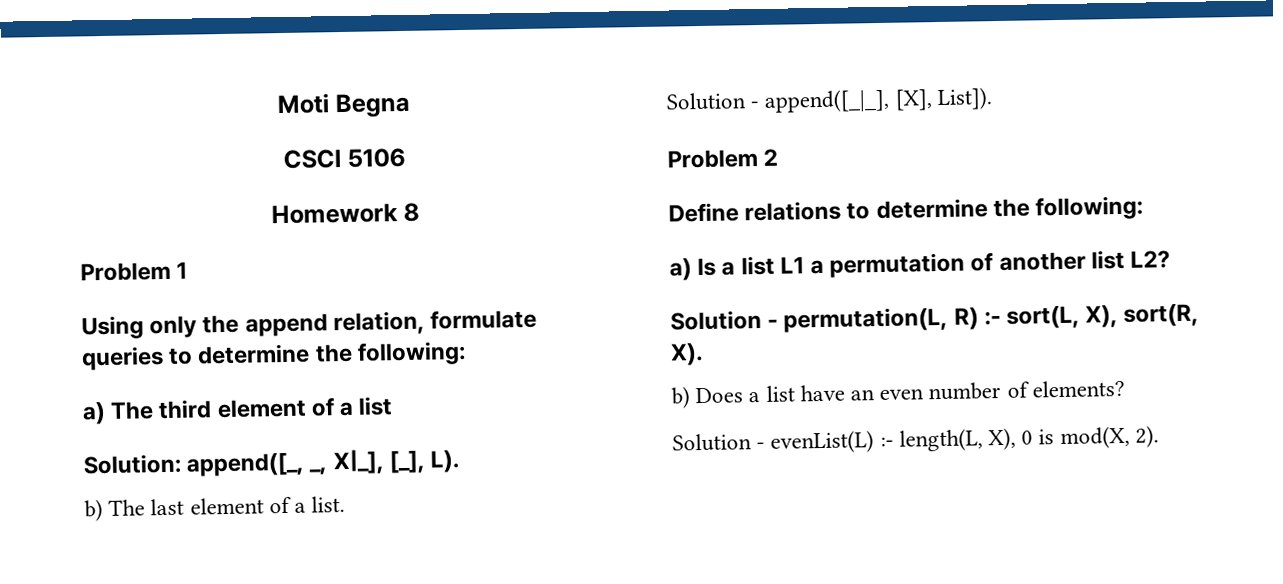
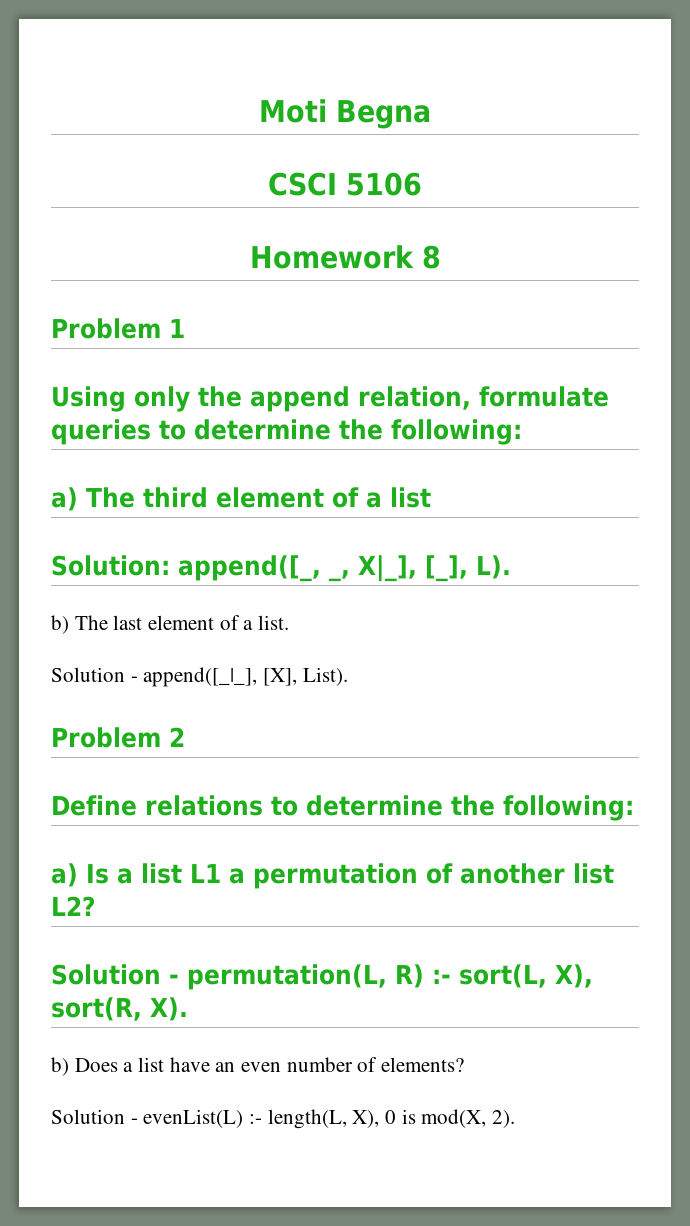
- Solution - append([_|_], [X], List]).
+ Solution - append([_|_], [X], List).

